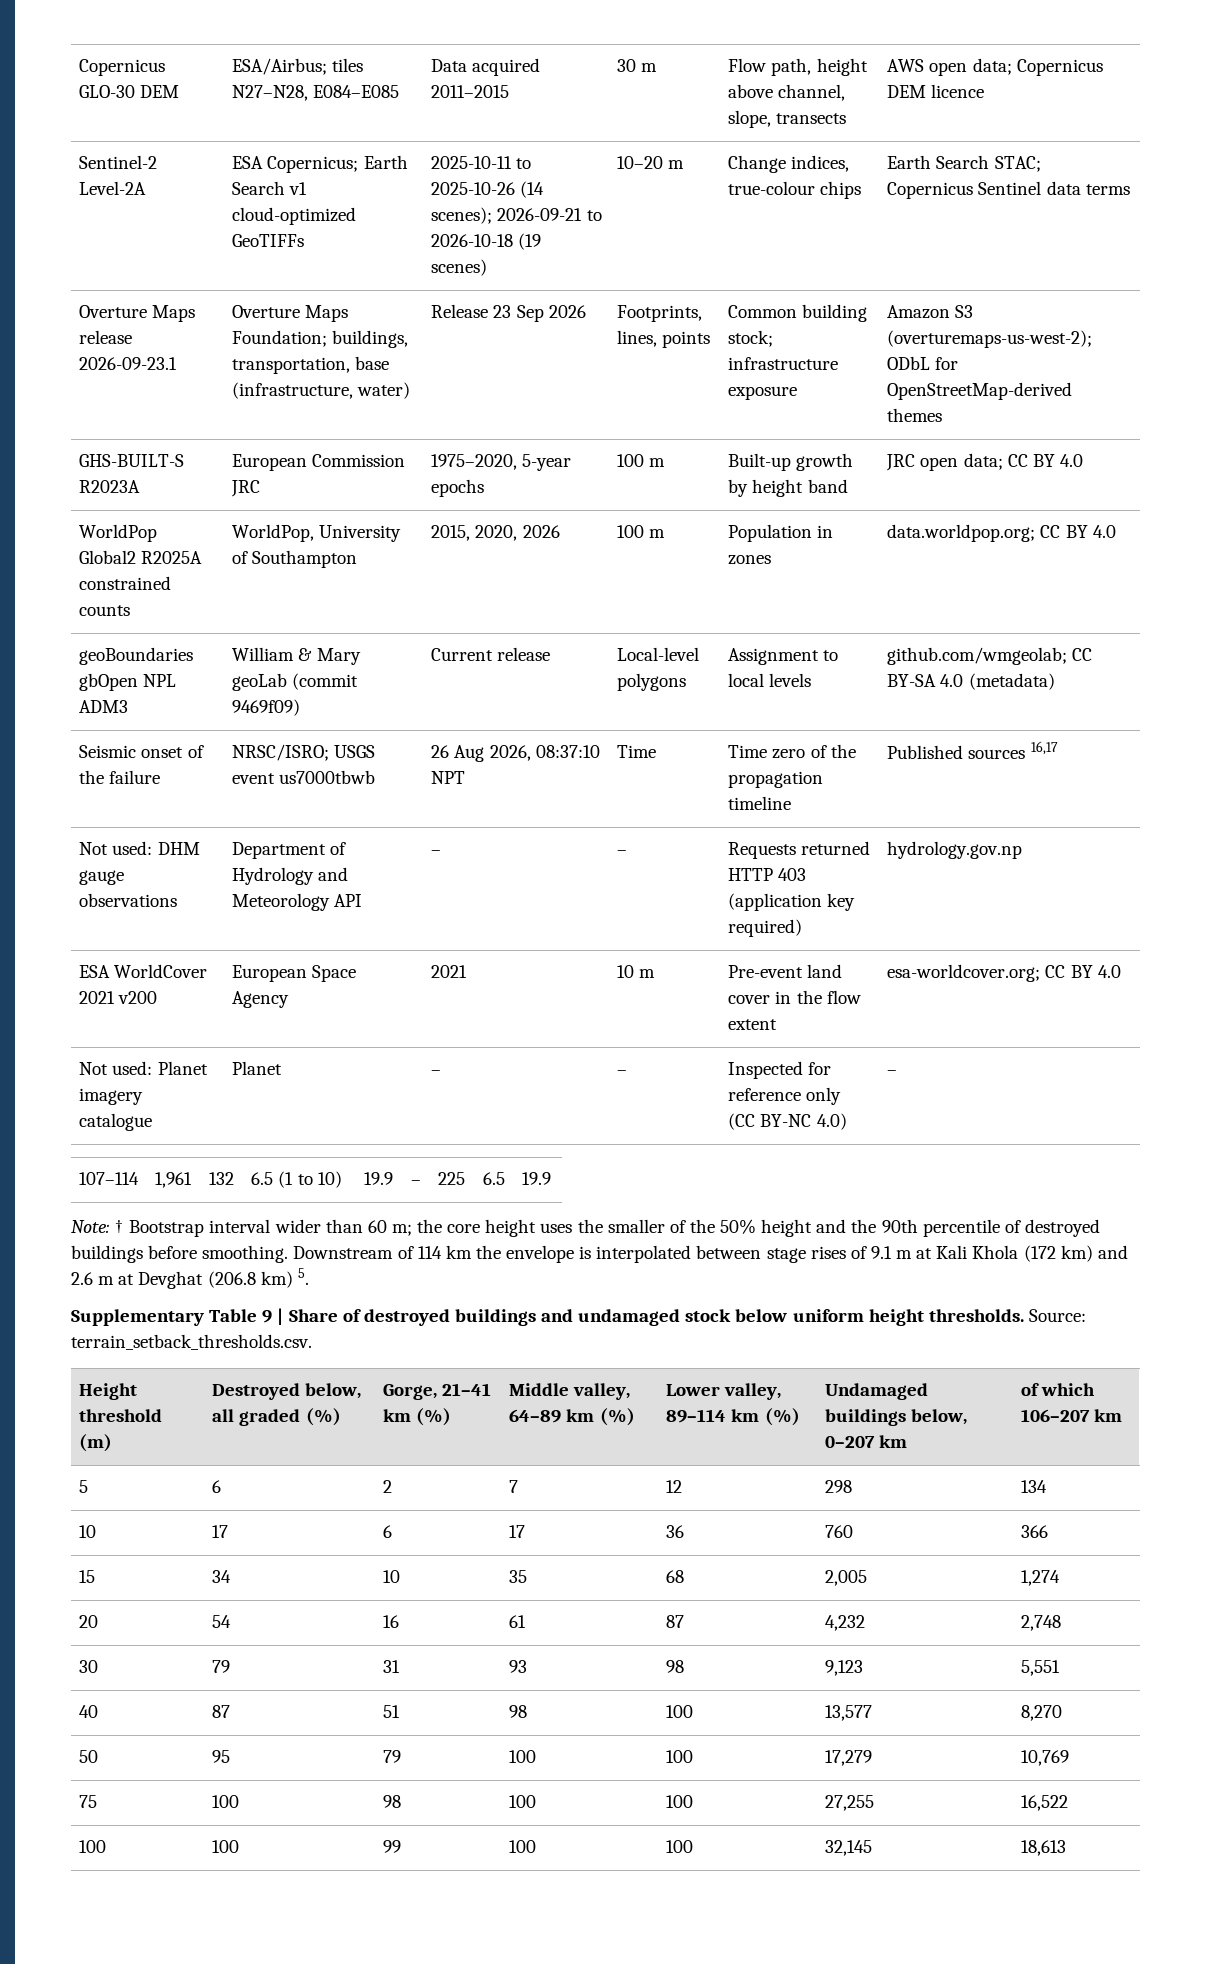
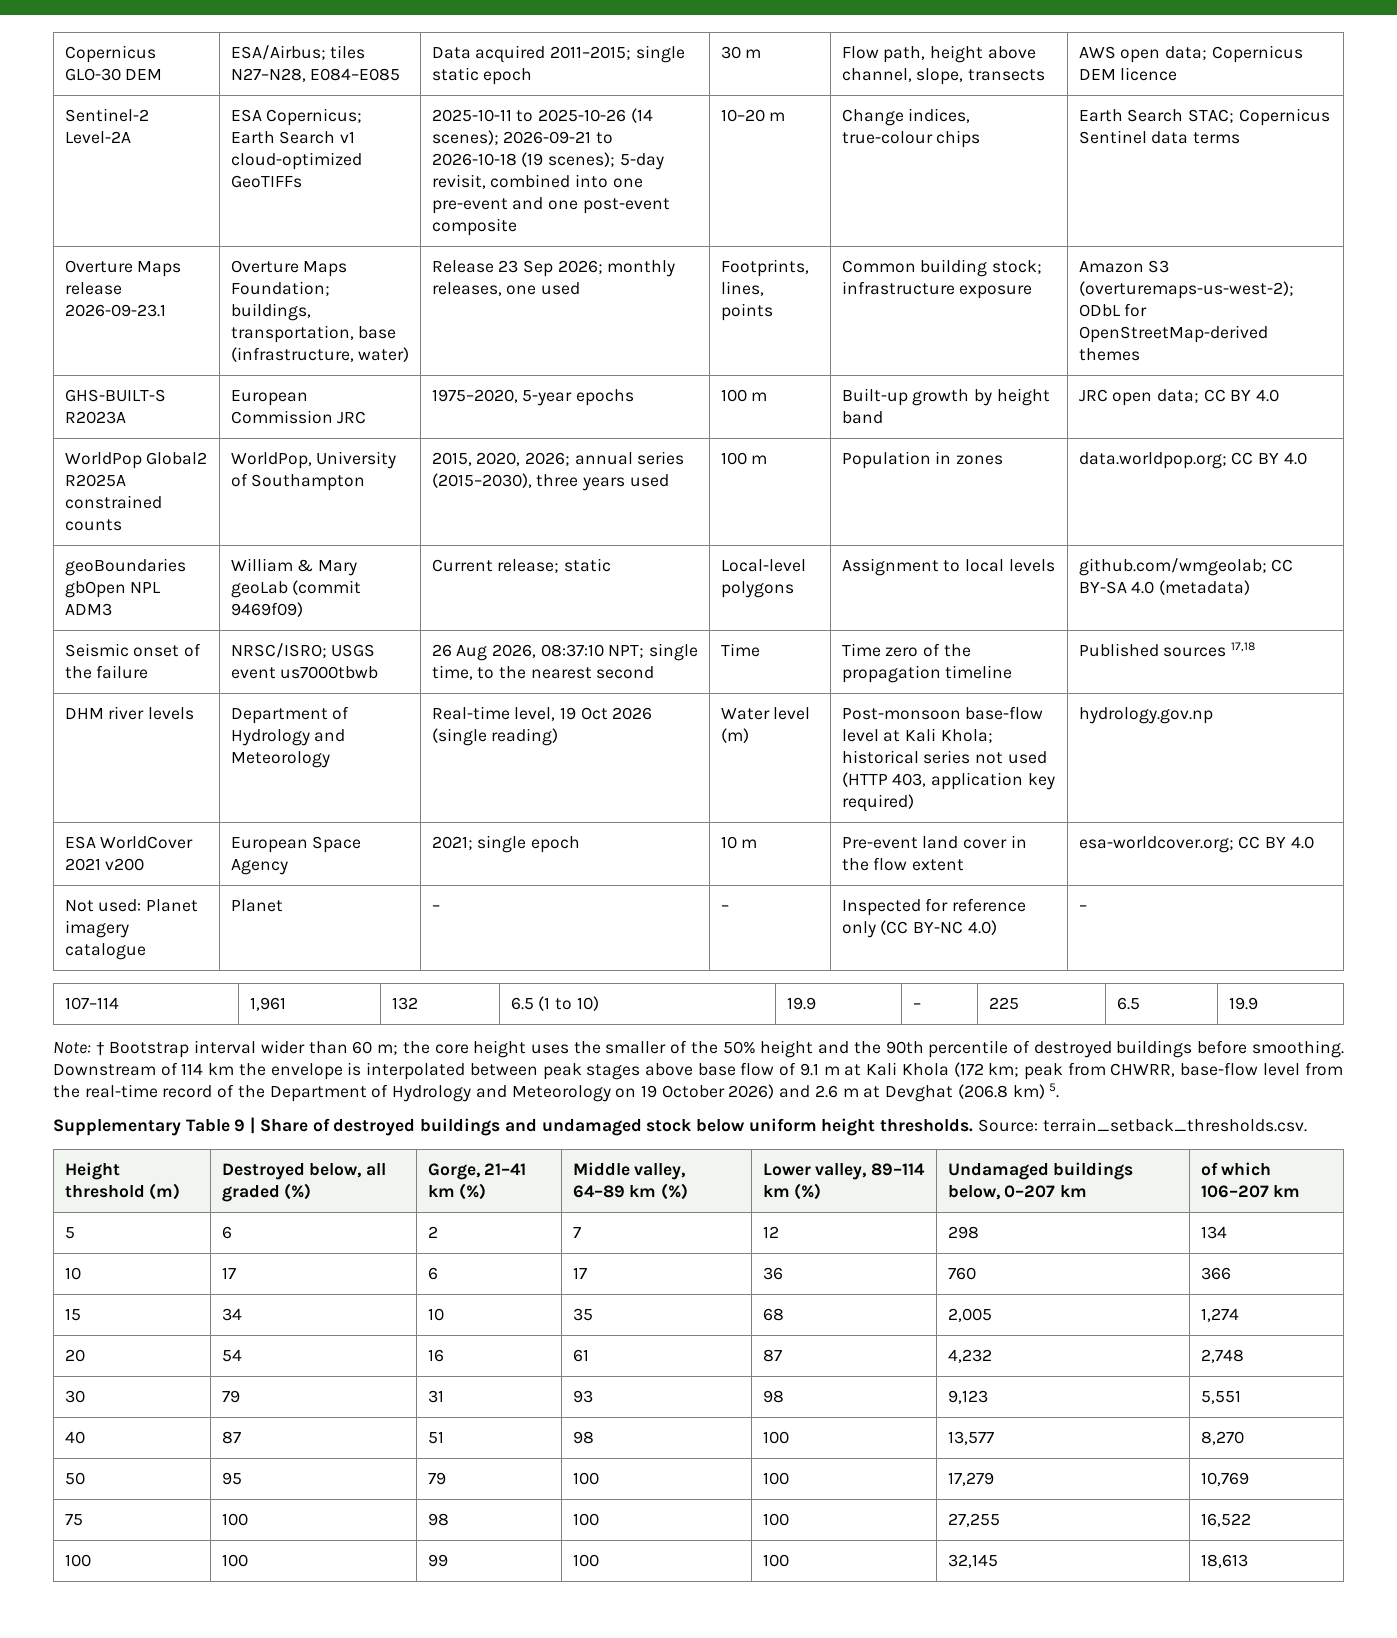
- Copernicus GLO-30 DEM | ESA/Airbus; tiles N27–N28, E084–E085 | Data acquired 2011–2015 | 30 m | Flow path, height above channel, slope, transects | AWS open data; Copernicus DEM licence
+ Copernicus GLO-30 DEM | ESA/Airbus; tiles N27–N28, E084–E085 | Data acquired 2011–2015; single static epoch | 30 m | Flow path, height above channel, slope, transects | AWS open data; Copernicus DEM licence
- 2025-10-11 to 2025-10-26 (14 scenes); 2026-09-21 to 2026-10-18 (19 scenes)
+ 2025-10-11 to 2025-10-26 (14 scenes); 2026-09-21 to 2026-10-18 (19 scenes); 5-day revisit, combined into one pre-event and one post-event composite
- Overture Maps release 2026-09-23.1 | Overture Maps Foundation; buildings, transportation, base (infrastructure, water) | Release 23 Sep 2026 | Footprints, lines, points | Common building stock; infrastructure exposure | Amazon S3 (overturemaps-us-west-2); ODbL for OpenStreetMap-derived themes
+ Overture Maps release 2026-09-23.1 | Overture Maps Foundation; buildings, transportation, base (infrastructure, water) | Release 23 Sep 2026; monthly releases, one used | Footprints, lines, points | Common building stock; infrastructure exposure | Amazon S3 (overturemaps-us-west-2); ODbL for OpenStreetMap-derived themes
- WorldPop Global2 R2025A constrained counts | WorldPop, University of Southampton | 2015, 2020, 2026 | 100 m | Population in zones | data.worldpop.org; CC BY 4.0
+ WorldPop Global2 R2025A constrained counts | WorldPop, University of Southampton | 2015, 2020, 2026; annual series (2015–2030), three years used | 100 m | Population in zones | data.worldpop.org; CC BY 4.0
- geoBoundaries gbOpen NPL ADM3 | William & Mary geoLab (commit 9469f09) | Current release | Local-level polygons | Assignment to local levels | github.com/wmgeolab; CC BY-SA 4.0 (metadata)
+ geoBoundaries gbOpen NPL ADM3 | William & Mary geoLab (commit 9469f09) | Current release; static | Local-level polygons | Assignment to local levels | github.com/wmgeolab; CC BY-SA 4.0 (metadata)
- Seismic onset of the failure | NRSC/ISRO; USGS event us7000tbwb | 26 Aug 2026, 08:37:10 NPT | Time | Time zero of the propagation timeline | Published sources 16,17
- Not used: DHM gauge observations | Department of Hydrology and Meteorology API | – | – | Requests returned HTTP 403 (application key required) | hydrology.gov.np
+ Seismic onset of the failure | NRSC/ISRO; USGS event us7000tbwb | 26 Aug 2026, 08:37:10 NPT; single time, to the nearest second | Time | Time zero of the propagation timeline | Published sources 17,18
+ DHM river levels | Department of Hydrology and Meteorology | Real-time level, 19 Oct 2026 (single reading) | Water level (m) | Post-monsoon base-flow level at Kali Khola; historical series not used (HTTP 403, application key required) | hydrology.gov.np
- ESA WorldCover 2021 v200 | European Space Agency | 2021 | 10 m | Pre-event land cover in the flow extent | esa-worldcover.org; CC BY 4.0
+ ESA WorldCover 2021 v200 | European Space Agency | 2021; single epoch | 10 m | Pre-event land cover in the flow extent | esa-worldcover.org; CC BY 4.0
- Downstream of 114 km the envelope is interpolated between stage rises of 9.1 m at Kali Khola (172 km) and 2.6 m at Devghat (206.8 km) 5.
+ Downstream of 114 km the envelope is interpolated between peak stages above base flow of 9.1 m at Kali Khola (172 km; peak from CHWRR, base-flow level from the real-time record of the Department of Hydrology and Meteorology on 19 October 2026) and 2.6 m at Devghat (206.8 km) 5.

